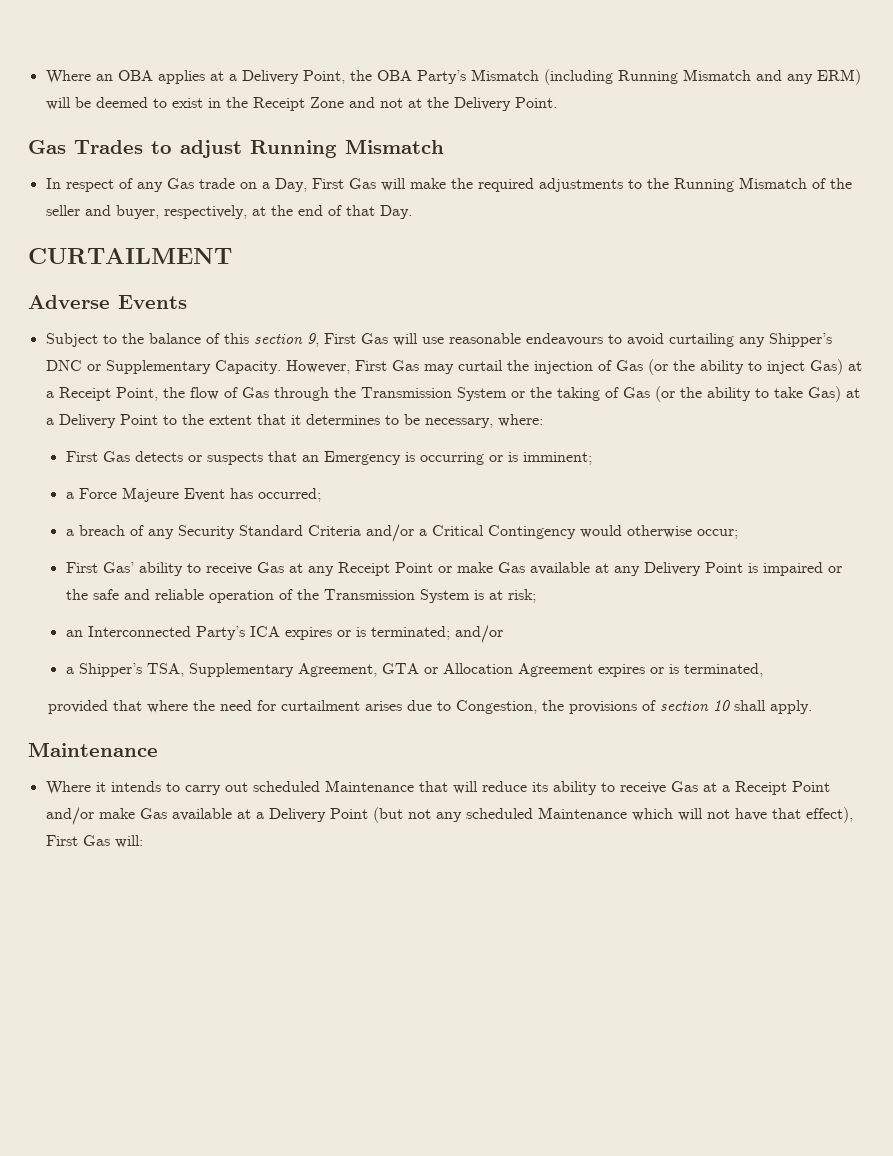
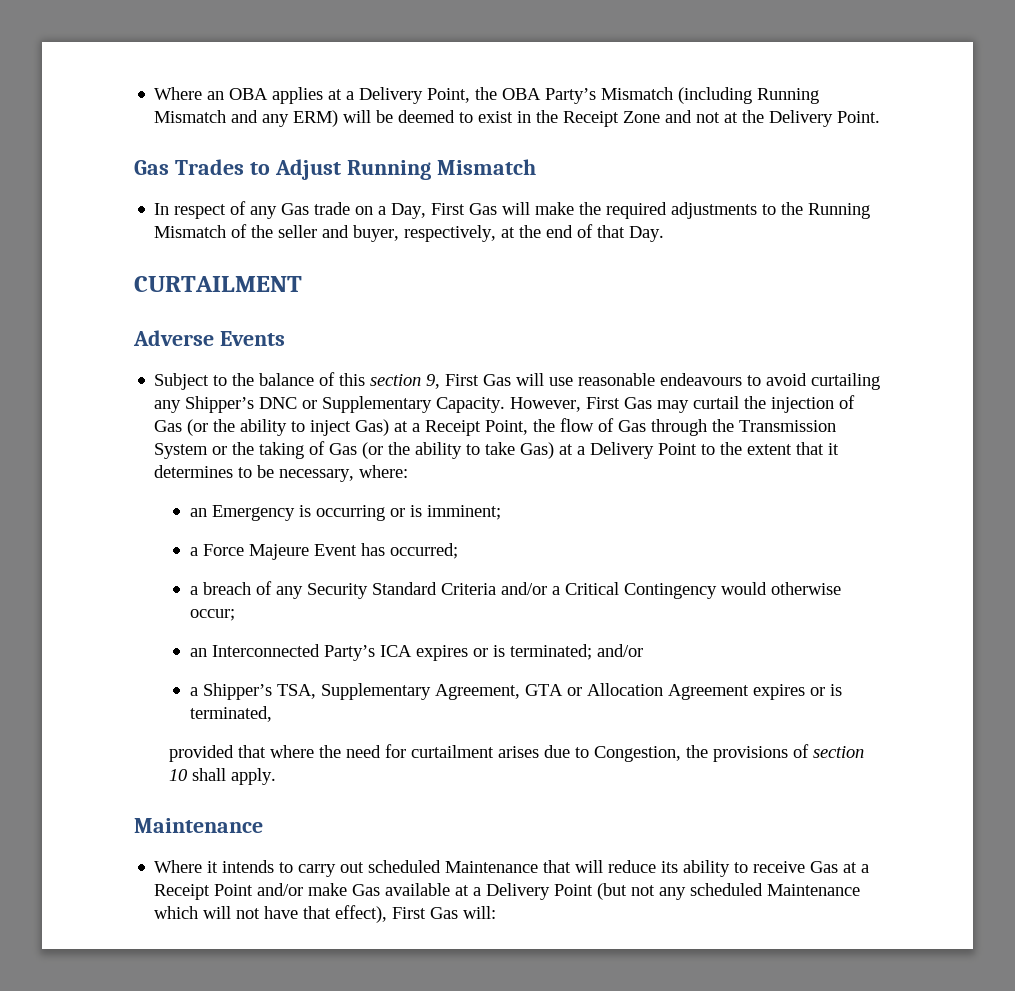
- Gas Trades to adjust Running Mismatch
+ Gas Trades to Adjust Running Mismatch
- First Gas detects or suspects that an Emergency is occurring or is imminent;
+ an Emergency is occurring or is imminent;
- First Gas’ ability to receive Gas at any Receipt Point or make Gas available at any Delivery Point is impaired or the safe and reliable operation of the Transmission System is at risk;

